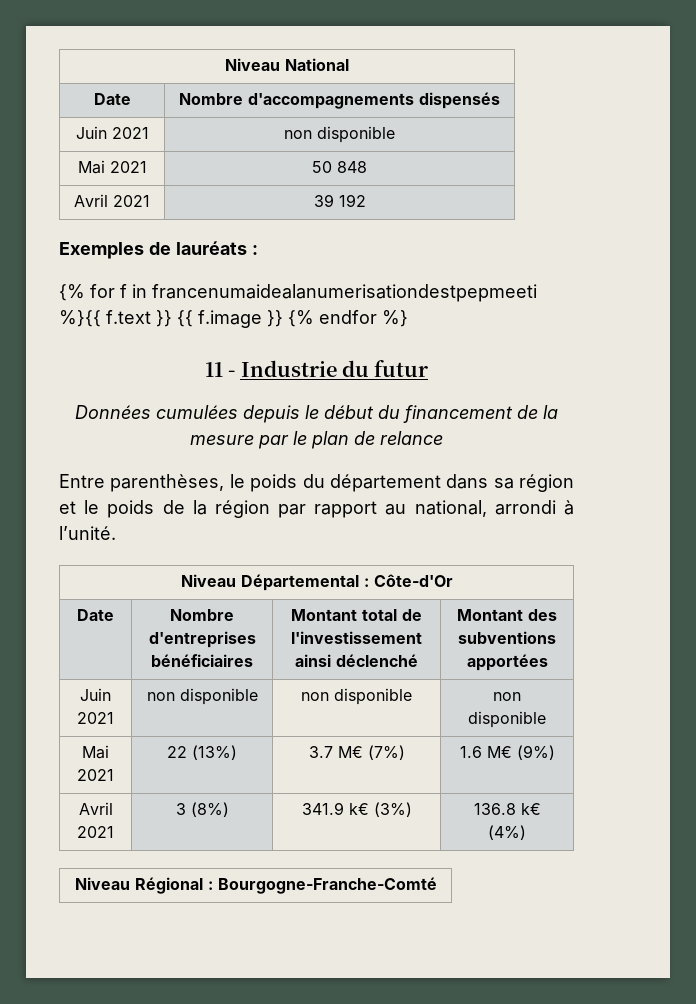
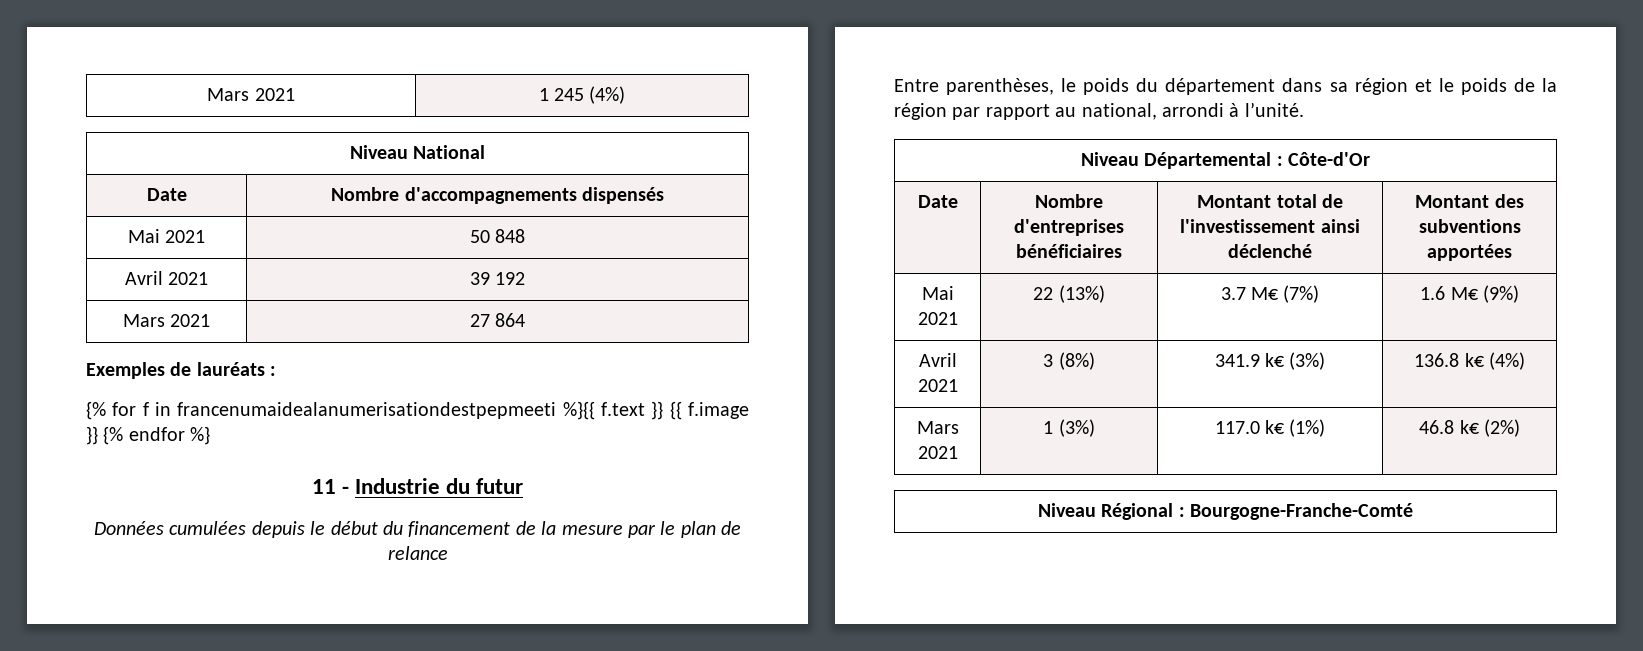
+ Mars 2021 | 1 245 (4%)
  Date | Nombre d'accompagnements dispensés
- Juin 2021 | non disponible
+ Mars 2021 | 27 864
- Juin 2021 | non disponible | non disponible | non disponible
+ Mars 2021 | 1 (3%) | 117.0 k€ (1%) | 46.8 k€ (2%)

